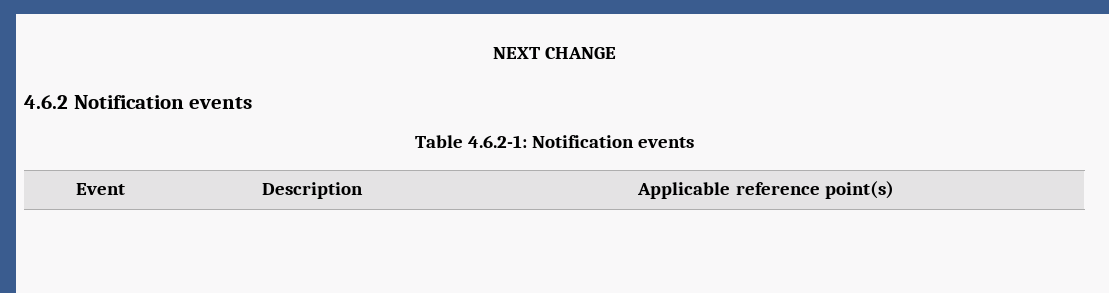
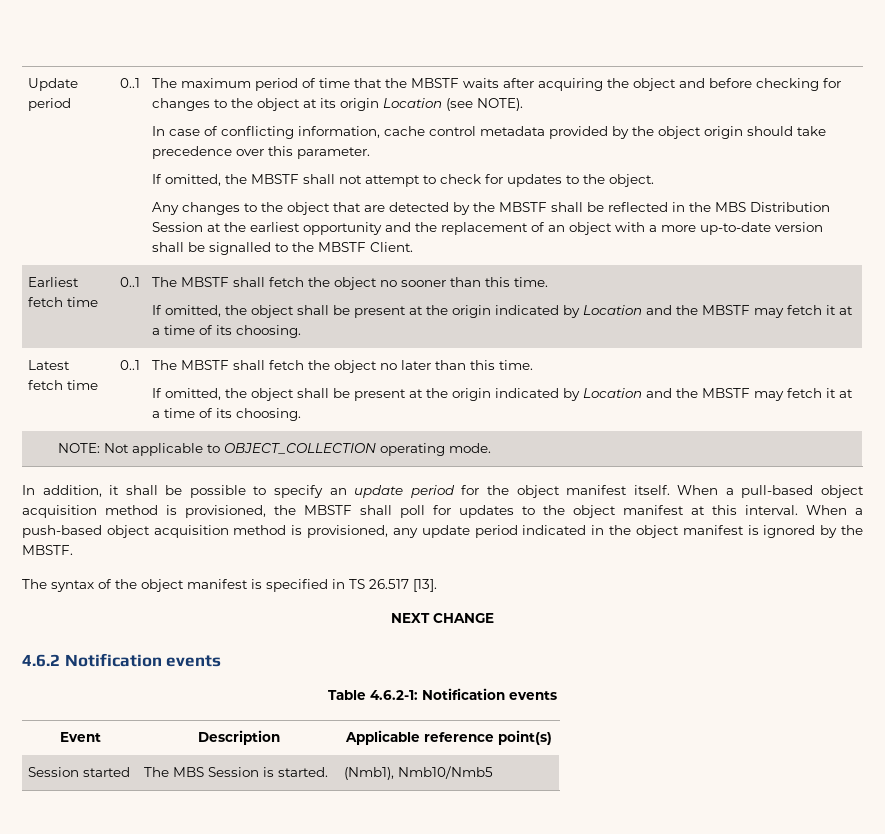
+ Update period | 0..1 | The maximum period of time that the MBSTF waits after acquiring the object and before checking for changes to the object at its origin Location (see NOTE).
+ In case of conflicting information, cache control metadata provided by the object origin should take precedence over this parameter.
+ If omitted, the MBSTF shall not attempt to check for updates to the object.
+ Any changes to the object that are detected by the MBSTF shall be reflected in the MBS Distribution Session at the earliest opportunity and the replacement of an object with a more up-to-date version shall be signalled to the MBSTF Client.
+ Earliest fetch time | 0..1 | The MBSTF shall fetch the object no sooner than this time.
+ If omitted, the object shall be present at the origin indicated by Location and the MBSTF may fetch it at a time of its choosing.
+ Latest fetch time | 0..1 | The MBSTF shall fetch the object no later than this time.
+ If omitted, the object shall be present at the origin indicated by Location and the MBSTF may fetch it at a time of its choosing.
+ NOTE: Not applicable to OBJECT_COLLECTION operating mode.
+ In addition, it shall be possible to specify an update period for the object manifest itself. When a pull-based object acquisition method is provisioned, the MBSTF shall poll for updates to the object manifest at this interval. When a push-based object acquisition method is provisioned, any update period indicated in the object manifest is ignored by the MBSTF.
+ The syntax of the object manifest is specified in TS 26.517 [13].
+ Session started | The MBS Session is started. | (Nmb1), Nmb10/Nmb5

